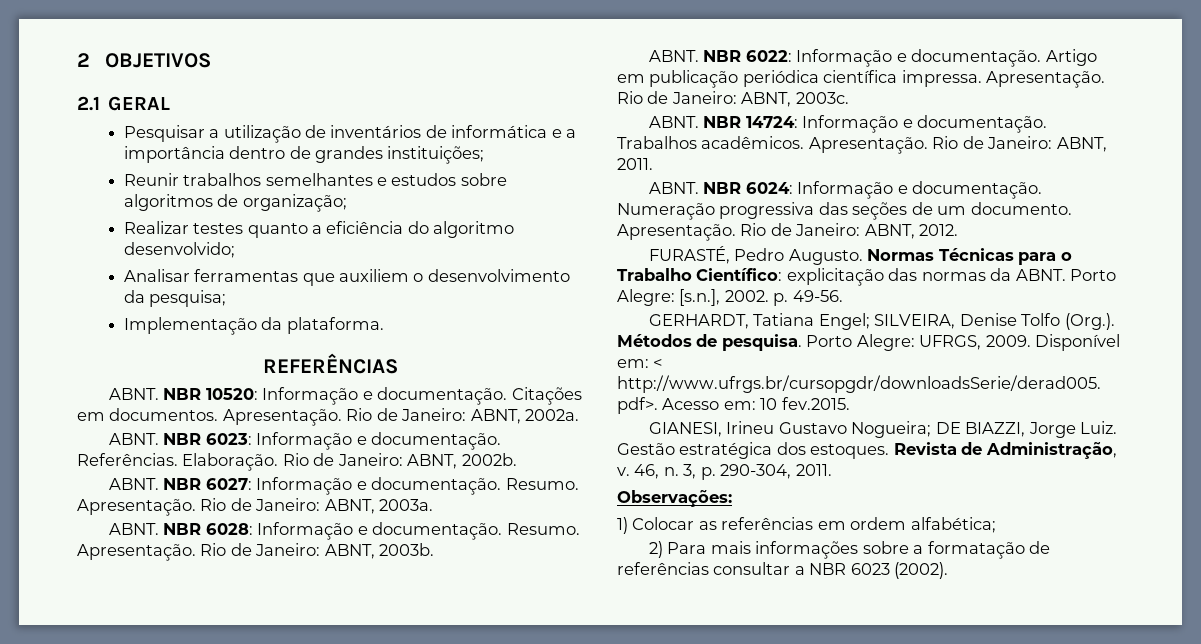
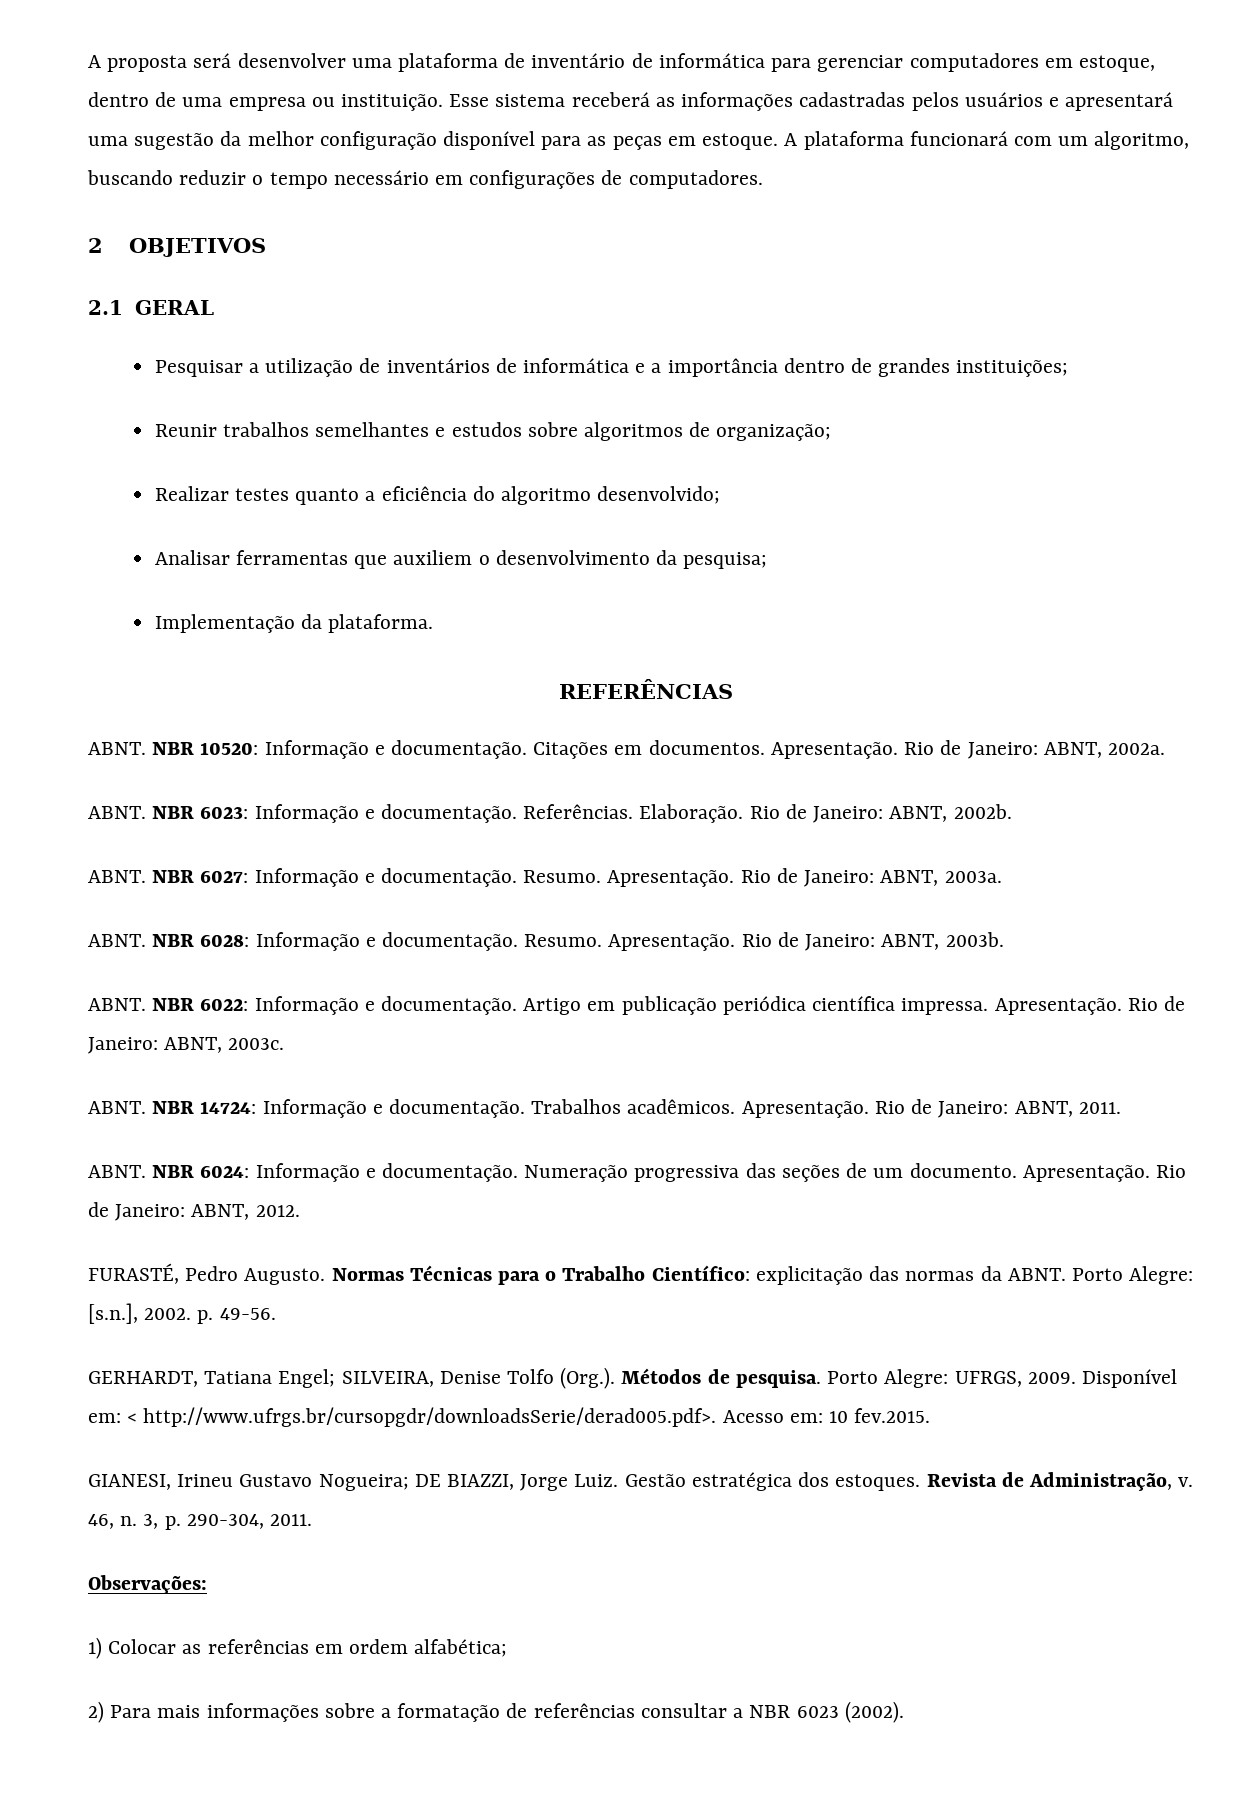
+ A proposta será desenvolver uma plataforma de inventário de informática para gerenciar computadores em estoque, dentro de uma empresa ou instituição. Esse sistema receberá as informações cadastradas pelos usuários e apresentará uma sugestão da melhor configuração disponível para as peças em estoque. A plataforma funcionará com um algoritmo, buscando reduzir o tempo necessário em configurações de computadores.

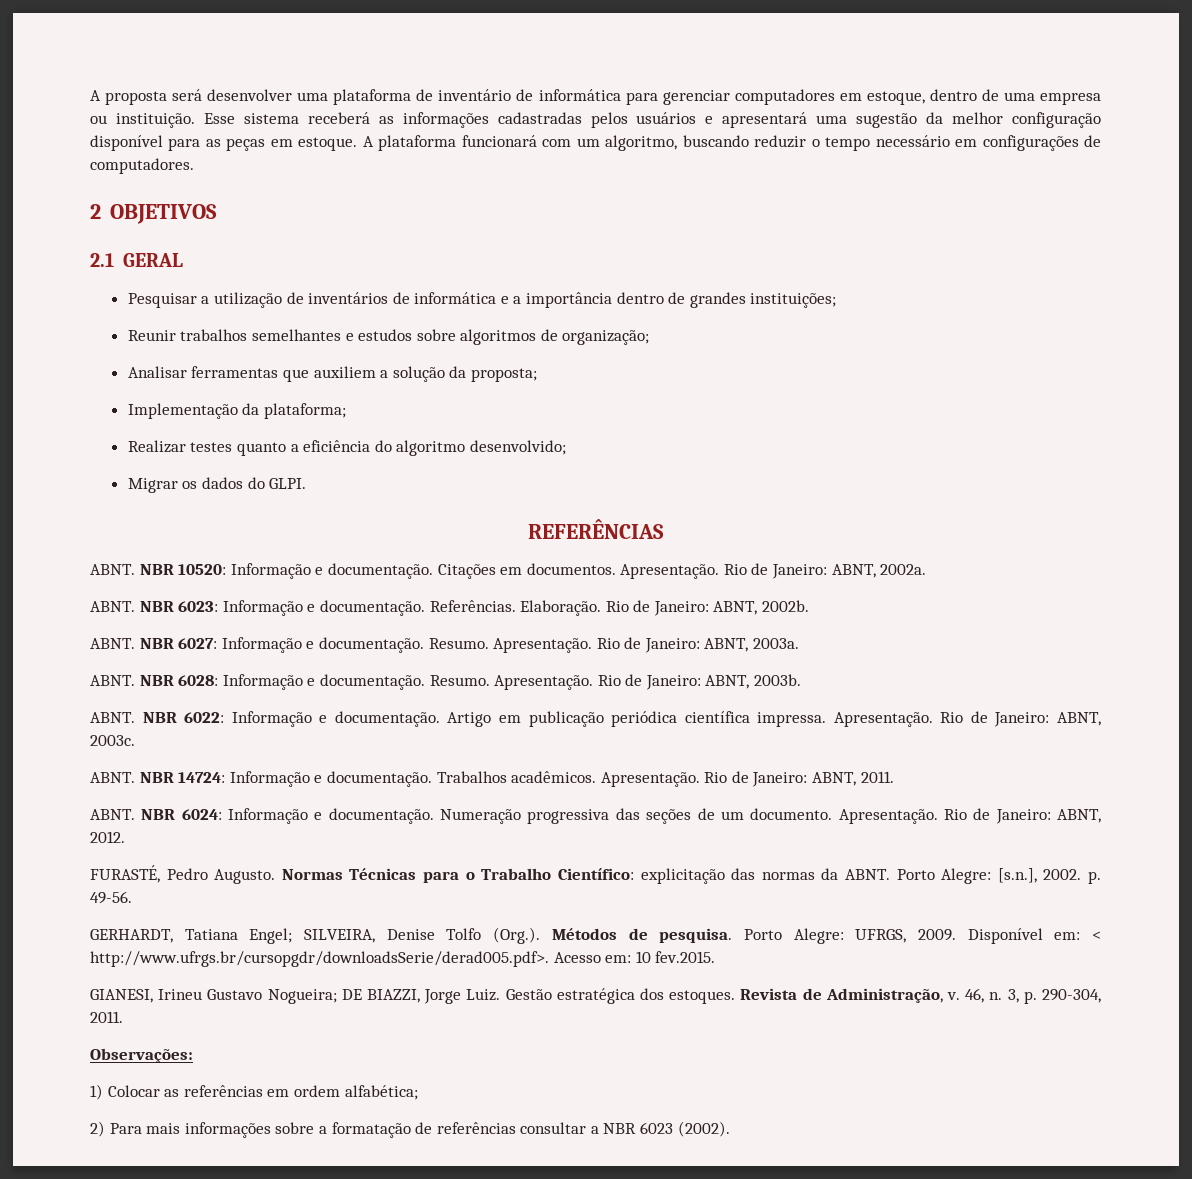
+ Analisar ferramentas que auxiliem a solução da proposta;
+ Implementação da plataforma;
- Analisar ferramentas que auxiliem o desenvolvimento da pesquisa;
- Implementação da plataforma.
+ Migrar os dados do GLPI.

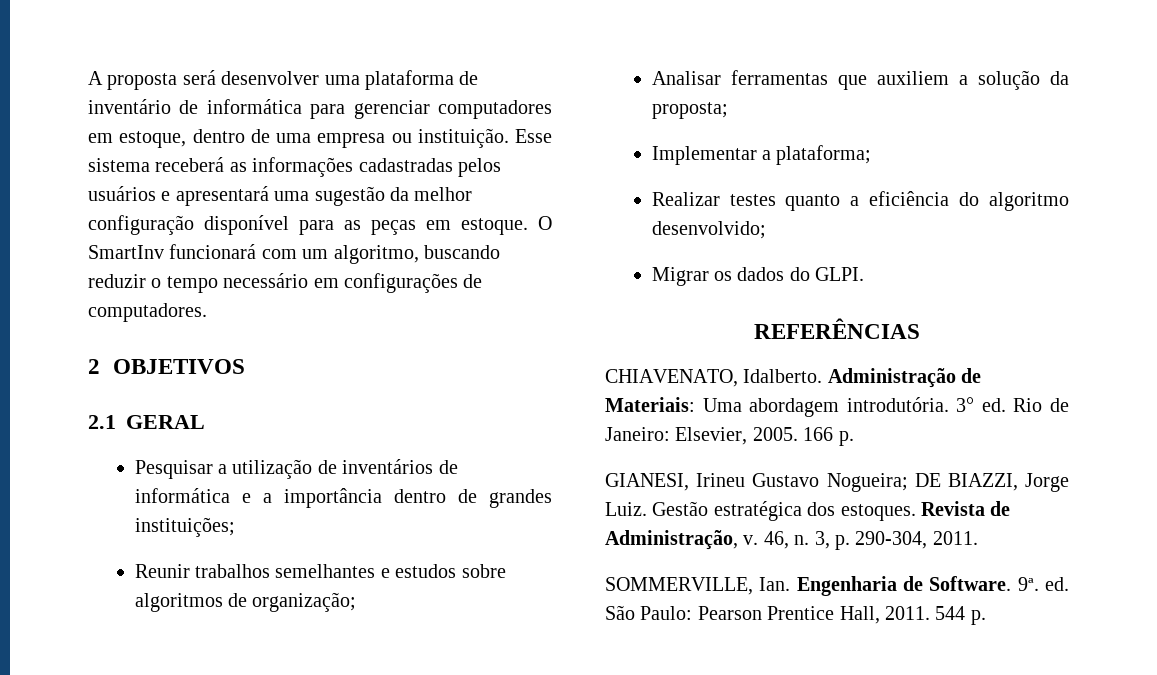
- A plataforma funcionará com um algoritmo, buscando reduzir o tempo necessário em configurações de computadores.
+ O SmartInv funcionará com um algoritmo, buscando reduzir o tempo necessário em configurações de computadores.
- Implementação da plataforma;
+ Implementar a plataforma;
- ABNT. NBR 10520: Informação e documentação. Citações em documentos. Apresentação. Rio de Janeiro: ABNT, 2002a.
- ABNT. NBR 6023: Informação e documentação. Referências. Elaboração. Rio de Janeiro: ABNT, 2002b.
- ABNT. NBR 6027: Informação e documentação. Resumo. Apresentação. Rio de Janeiro: ABNT, 2003a.
- ABNT. NBR 6028: Informação e documentação. Resumo. Apresentação. Rio de Janeiro: ABNT, 2003b.
- ABNT. NBR 6022: Informação e documentação. Artigo em publicação periódica científica impressa. Apresentação. Rio de Janeiro: ABNT, 2003c.
- ABNT. NBR 14724: Informação e documentação. Trabalhos acadêmicos. Apresentação. Rio de Janeiro: ABNT, 2011.
- ABNT. NBR 6024: Informação e documentação. Numeração progressiva das seções de um documento. Apresentação. Rio de Janeiro: ABNT, 2012.
- FURASTÉ, Pedro Augusto. Normas Técnicas para o Trabalho Científico: explicitação das normas da ABNT. Porto Alegre: [s.n.], 2002. p. 49-56.
- GERHARDT, Tatiana Engel; SILVEIRA, Denise Tolfo (Org.). Métodos de pesquisa. Porto Alegre: UFRGS, 2009. Disponível em: < http://www.ufrgs.br/cursopgdr/downloadsSerie/derad005.pdf>. Acesso em: 10 fev.2015.
+ CHIAVENATO, Idalberto. Administração de Materiais: Uma abordagem introdutória. 3° ed. Rio de Janeiro: Elsevier, 2005. 166 p.
- Observações:
- 1) Colocar as referências em ordem alfabética;
- 2) Para mais informações sobre a formatação de referências consultar a NBR 6023 (2002).
+ SOMMERVILLE, Ian. Engenharia de Software. 9ª. ed. São Paulo: Pearson Prentice Hall, 2011. 544 p.

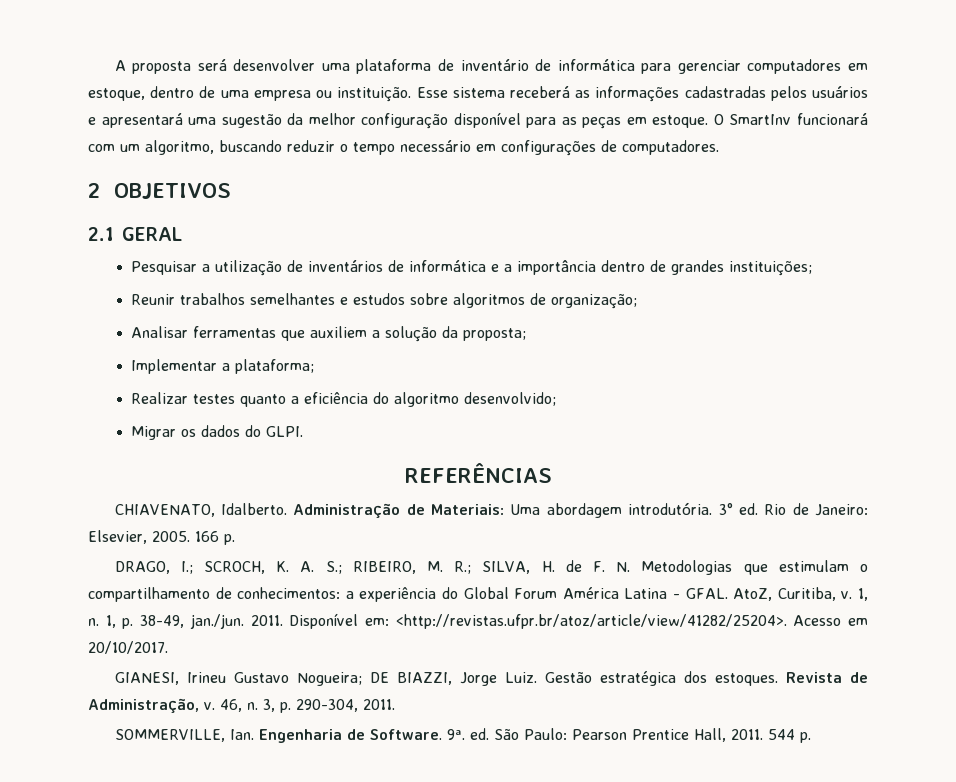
+ DRAGO, I.; SCROCH, K. A. S.; RIBEIRO, M. R.; SILVA, H. de F. N. Metodologias que estimulam o compartilhamento de conhecimentos: a experiência do Global Forum América Latina - GFAL. AtoZ, Curitiba, v. 1, n. 1, p. 38-49, jan./jun. 2011. Disponível em: <http://revistas.ufpr.br/atoz/article/view/41282/25204>. Acesso em 20/10/2017.

